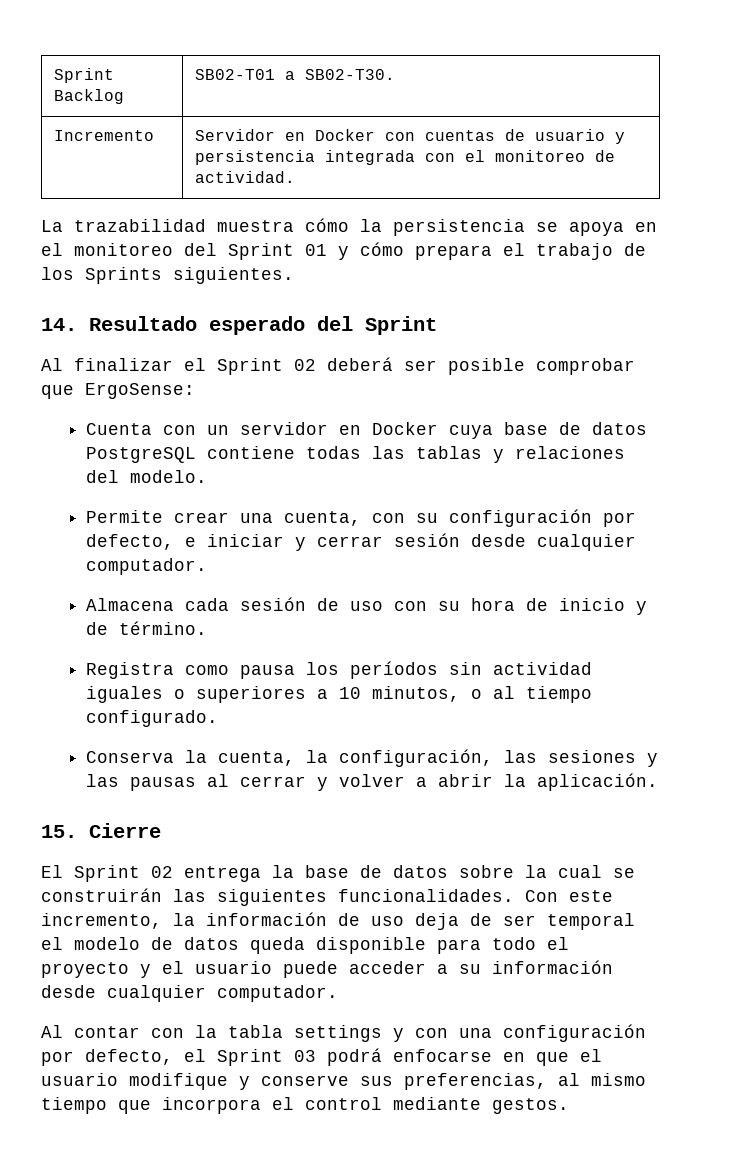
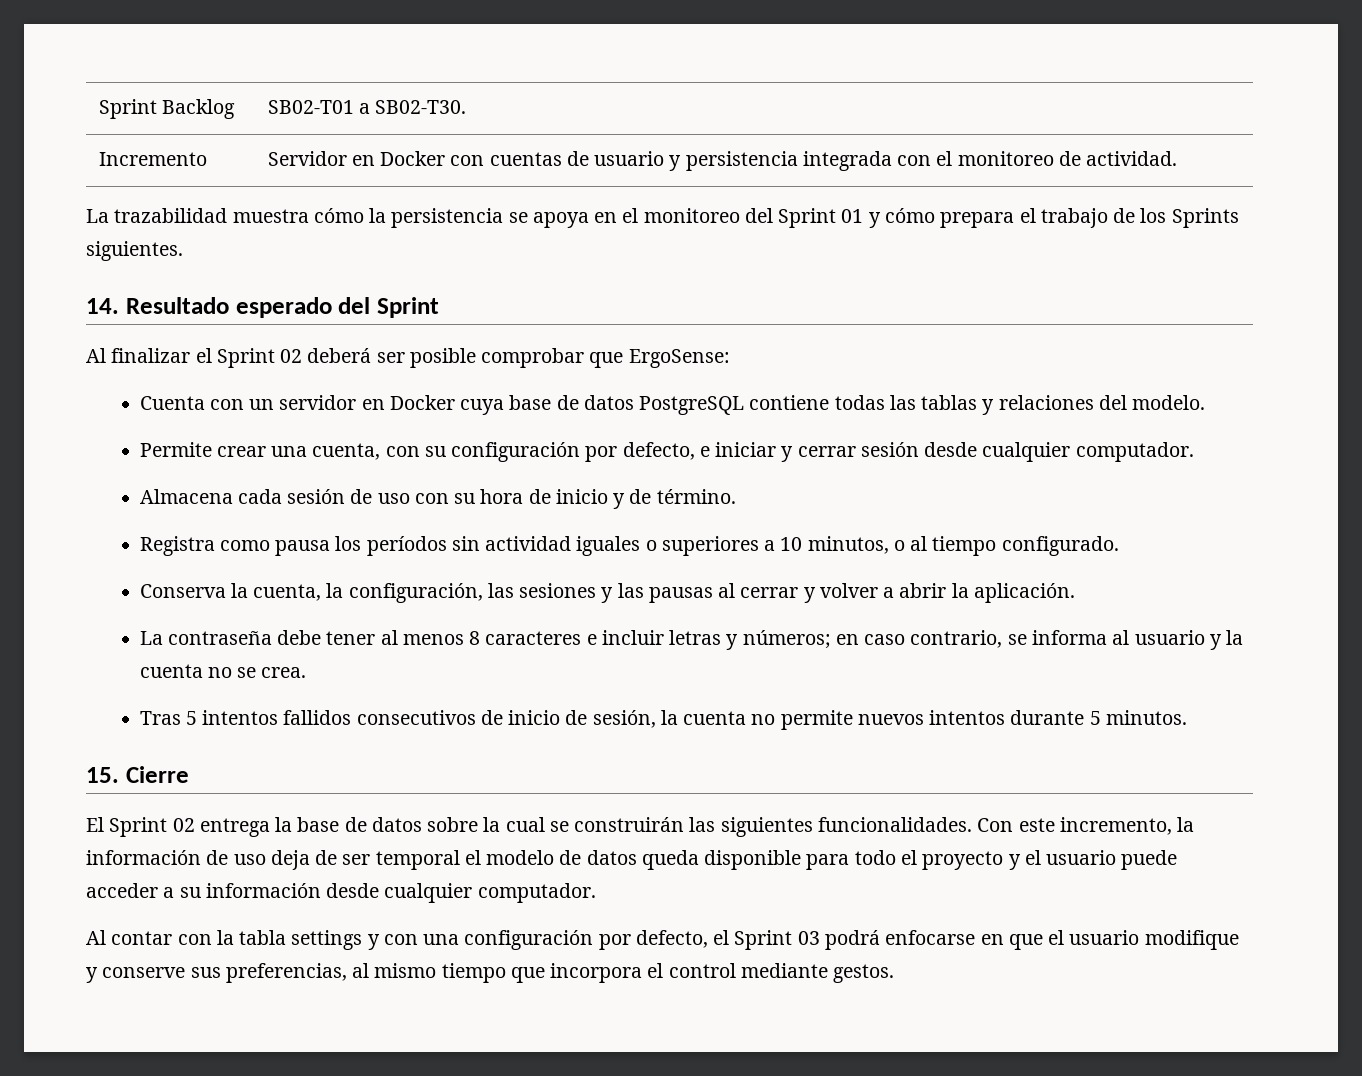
+ La contraseña debe tener al menos 8 caracteres e incluir letras y números; en caso contrario, se informa al usuario y la cuenta no se crea.
+ Tras 5 intentos fallidos consecutivos de inicio de sesión, la cuenta no permite nuevos intentos durante 5 minutos.

